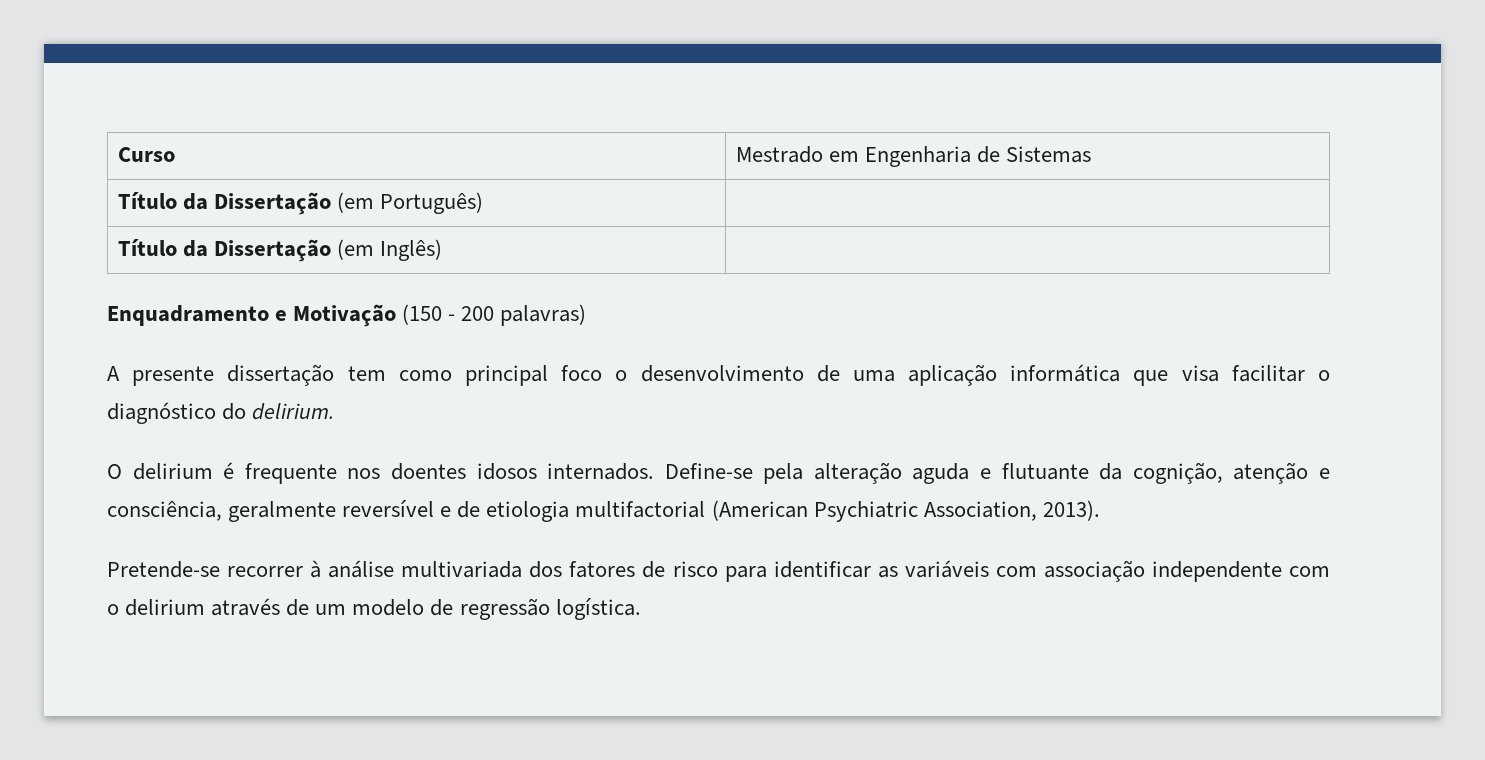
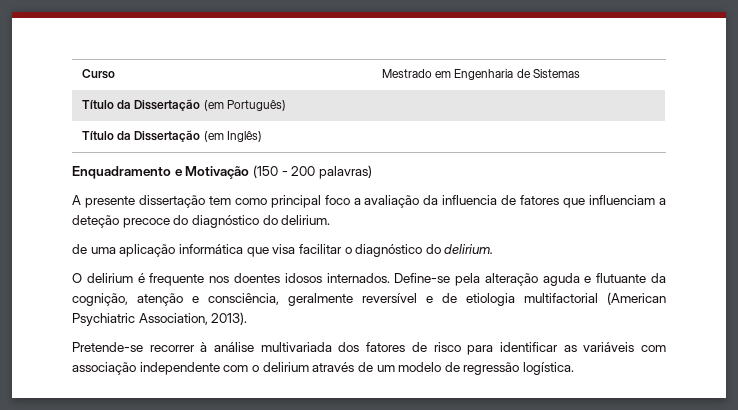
- A presente dissertação tem como principal foco o desenvolvimento de uma aplicação informática que visa facilitar o diagnóstico do delirium.
+ A presente dissertação tem como principal foco a avaliação da influencia de fatores que influenciam a deteção precoce do diagnóstico do delirium.
+ de uma aplicação informática que visa facilitar o diagnóstico do delirium.

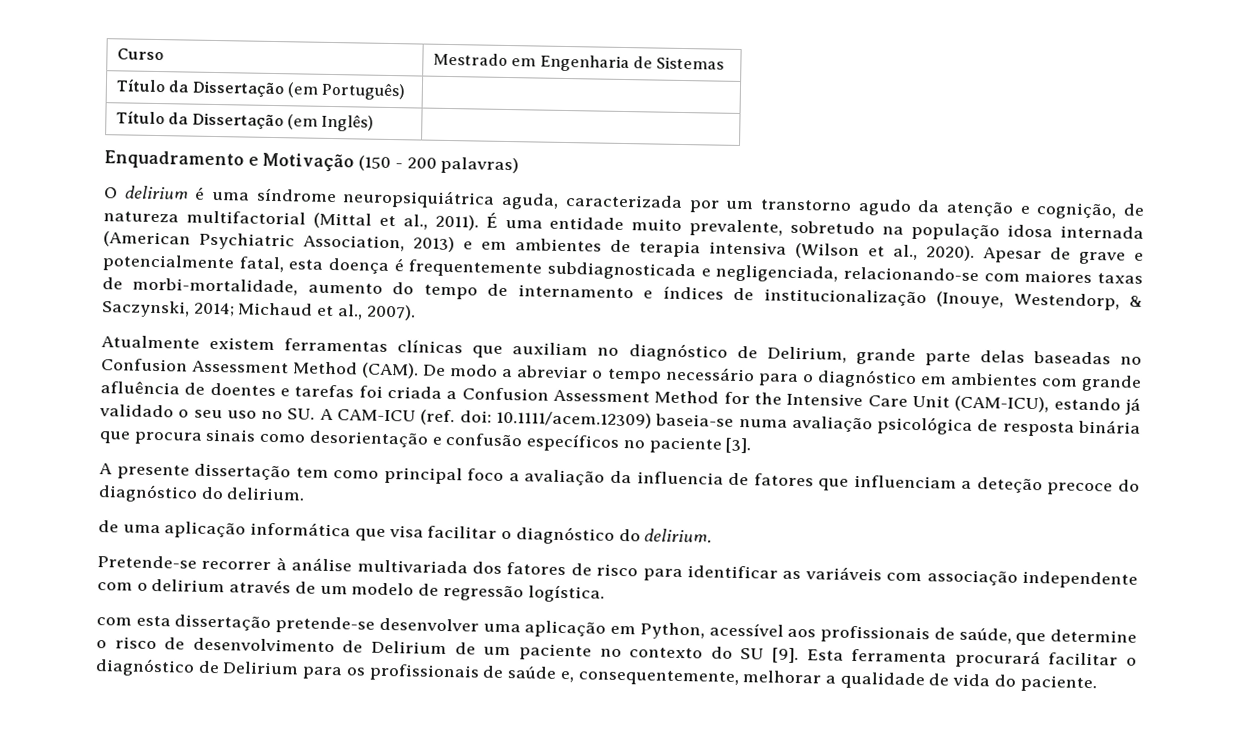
+ O delirium é uma síndrome neuropsiquiátrica aguda, caracterizada por um transtorno agudo da atenção e cognição, de natureza multifactorial (Mittal et al., 2011). É uma entidade muito prevalente, sobretudo na população idosa internada (American Psychiatric Association, 2013) e em ambientes de terapia intensiva (Wilson et al., 2020). Apesar de grave e potencialmente fatal, esta doença é frequentemente subdiagnosticada e negligenciada, relacionando-se com maiores taxas de morbi-mortalidade, aumento do tempo de internamento e índices de institucionalização (Inouye, Westendorp, & Saczynski, 2014; Michaud et al., 2007).
+ Atualmente existem ferramentas clínicas que auxiliam no diagnóstico de Delirium, grande parte delas baseadas no Confusion Assessment Method (CAM). De modo a abreviar o tempo necessário para o diagnóstico em ambientes com grande afluência de doentes e tarefas foi criada a Confusion Assessment Method for the Intensive Care Unit (CAM-ICU), estando já validado o seu uso no SU. A CAM-ICU (ref. doi: 10.1111/acem.12309) baseia-se numa avaliação psicológica de resposta binária que procura sinais como desorientação e confusão específicos no paciente [3].
- O delirium é frequente nos doentes idosos internados. Define-se pela alteração aguda e flutuante da cognição, atenção e consciência, geralmente reversível e de etiologia multifactorial (American Psychiatric Association, 2013).
+ com esta dissertação pretende-se desenvolver uma aplicação em Python, acessível aos profissionais de saúde, que determine o risco de desenvolvimento de Delirium de um paciente no contexto do SU [9]. Esta ferramenta procurará facilitar o diagnóstico de Delirium para os profissionais de saúde e, consequentemente, melhorar a qualidade de vida do paciente.

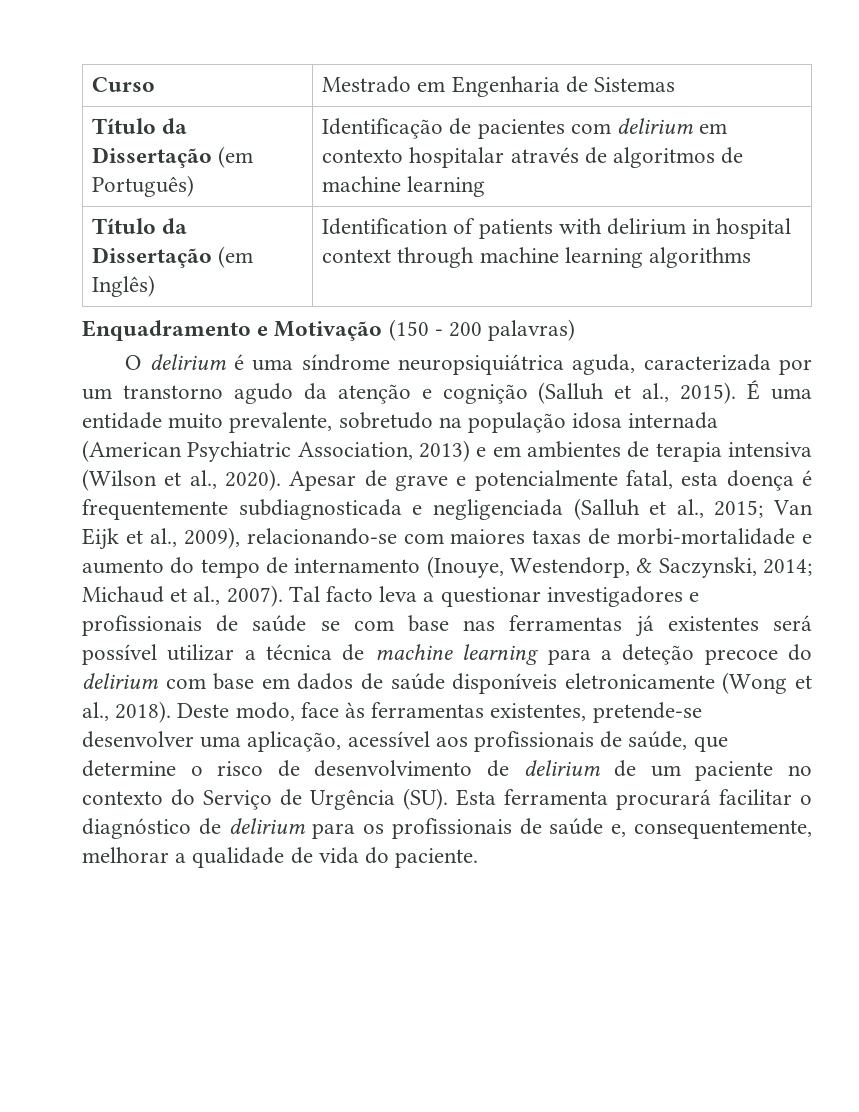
- Título da Dissertação (em Português) |
+ Título da Dissertação (em Português) | Identificação de pacientes com delirium em contexto hospitalar através de algoritmos de machine learning
- Título da Dissertação (em Inglês) |
+ Título da Dissertação (em Inglês) | Identification of patients with delirium in hospital context through machine learning algorithms
- O delirium é uma síndrome neuropsiquiátrica aguda, caracterizada por um transtorno agudo da atenção e cognição, de natureza multifactorial (Mittal et al., 2011).
+ O delirium é uma síndrome neuropsiquiátrica aguda, caracterizada por um transtorno agudo da atenção e cognição (Salluh et al., 2015).
- Apesar de grave e potencialmente fatal, esta doença é frequentemente subdiagnosticada e negligenciada, relacionando-se com maiores taxas de morbi-mortalidade, aumento do tempo de internamento e índices de institucionalização (Inouye, Westendorp, & Saczynski, 2014;
+ Apesar de grave e potencialmente fatal, esta doença é frequentemente subdiagnosticada e negligenciada (Salluh et al., 2015; Van Eijk et al., 2009), relacionando-se com maiores taxas de morbi-mortalidade e aumento do tempo de internamento (Inouye, Westendorp, & Saczynski, 2014;
- Michaud et al., 2007).
- Atualmente existem ferramentas clínicas que auxiliam no diagnóstico de Delirium, grande parte delas baseadas no Confusion Assessment Method (CAM). De modo a abreviar o tempo necessário para o diagnóstico em ambientes com grande afluência de doentes e tarefas foi criada a Confusion Assessment Method for the Intensive Care Unit (CAM-ICU), estando já validado o seu uso no SU. A CAM-ICU (ref. doi: 10.1111/acem.12309) baseia-se numa avaliação psicológica de resposta binária que procura sinais como desorientação e confusão específicos no paciente [3].
- A presente dissertação tem como principal foco a avaliação da influencia de fatores que influenciam a deteção precoce do diagnóstico do delirium.
- de uma aplicação informática que visa facilitar o diagnóstico do delirium.
- Pretende-se recorrer à análise multivariada dos fatores de risco para identificar as variáveis com associação independente com o delirium através de um modelo de regressão logística.
- com esta dissertação pretende-se desenvolver uma aplicação em Python, acessível aos profissionais de saúde, que determine o risco de desenvolvimento de Delirium de um paciente no contexto do SU [9]. Esta ferramenta procurará facilitar o diagnóstico de Delirium para os profissionais de saúde e, consequentemente, melhorar a qualidade de vida do paciente.
+ Michaud et al., 2007). Tal facto leva a questionar investigadores e profissionais de saúde se com base nas ferramentas já existentes será possível utilizar a técnica de machine learning para a deteção precoce do delirium com base em dados de saúde disponíveis eletronicamente (Wong et al., 2018). Deste modo, face às ferramentas existentes, pretende-se desenvolver uma aplicação, acessível aos profissionais de saúde, que determine o risco de desenvolvimento de delirium de um paciente no contexto do Serviço de Urgência (SU). Esta ferramenta procurará facilitar o diagnóstico de delirium para os profissionais de saúde e, consequentemente, melhorar a qualidade de vida do paciente.

